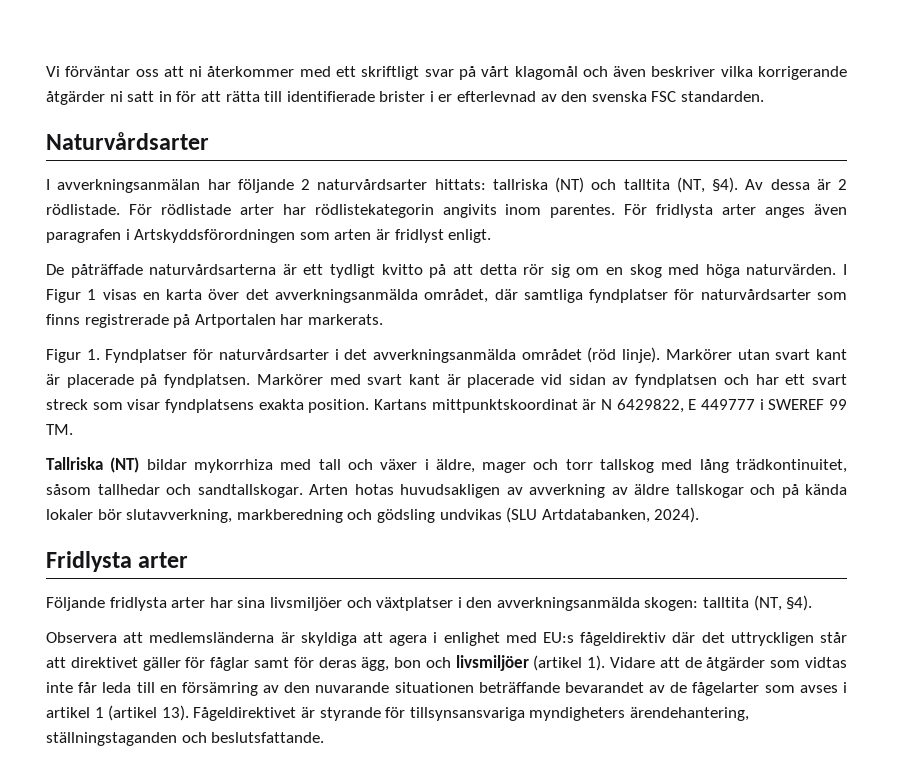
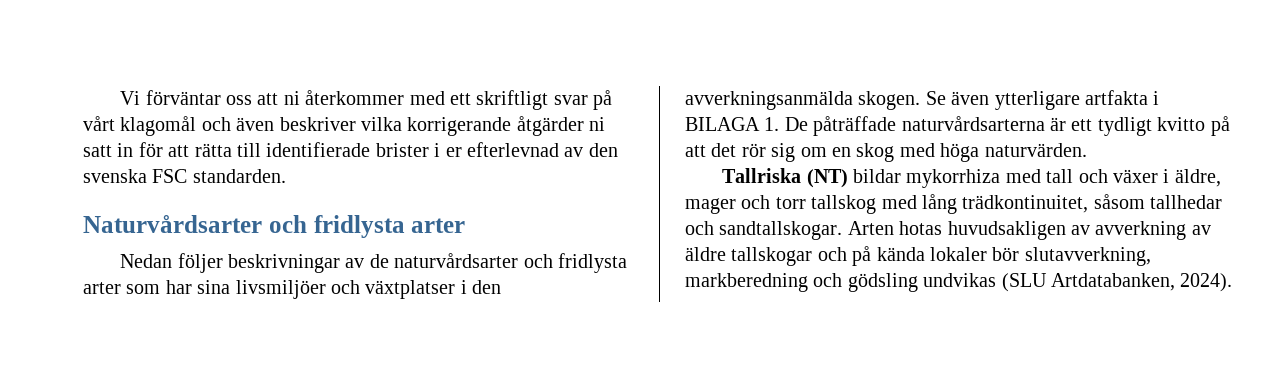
- Naturvårdsarter
- I avverkningsanmälan har följande 2 naturvårdsarter hittats: tallriska (NT) och talltita (NT, §4). Av dessa är 2 rödlistade. För rödlistade arter har rödlistekategorin angivits inom parentes. För fridlysta arter anges även paragrafen i Artskyddsförordningen som arten är fridlyst enligt.
- De påträffade naturvårdsarterna är ett tydligt kvitto på att detta rör sig om en skog med höga naturvärden. I Figur 1 visas en karta över det avverkningsanmälda området, där samtliga fyndplatser för naturvårdsarter som finns registrerade på Artportalen har markerats.
- Figur 1. Fyndplatser för naturvårdsarter i det avverkningsanmälda området (röd linje). Markörer utan svart kant är placerade på fyndplatsen. Markörer med svart kant är placerade vid sidan av fyndplatsen och har ett svart streck som visar fyndplatsens exakta position. Kartans mittpunktskoordinat är N 6429822, E 449777 i SWEREF 99 TM.
+ Naturvårdsarter och fridlysta arter
+ Nedan följer beskrivningar av de naturvårdsarter och fridlysta arter som har sina livsmiljöer och växtplatser i den avverkningsanmälda skogen. Se även ytterligare artfakta i BILAGA 1. De påträffade naturvårdsarterna är ett tydligt kvitto på att det rör sig om en skog med höga naturvärden.
- Fridlysta arter
- Följande fridlysta arter har sina livsmiljöer och växtplatser i den avverkningsanmälda skogen: talltita (NT, §4).
- Observera att medlemsländerna är skyldiga att agera i enlighet med EU:s fågeldirektiv där det uttryckligen står att direktivet gäller för fåglar samt för deras ägg, bon och livsmiljöer (artikel 1). Vidare att de åtgärder som vidtas inte får leda till en försämring av den nuvarande situationen beträffande bevarandet av de fågelarter som avses i artikel 1 (artikel 13). Fågeldirektivet är styrande för tillsynsansvariga myndigheters ärendehantering, ställningstaganden och beslutsfattande.

